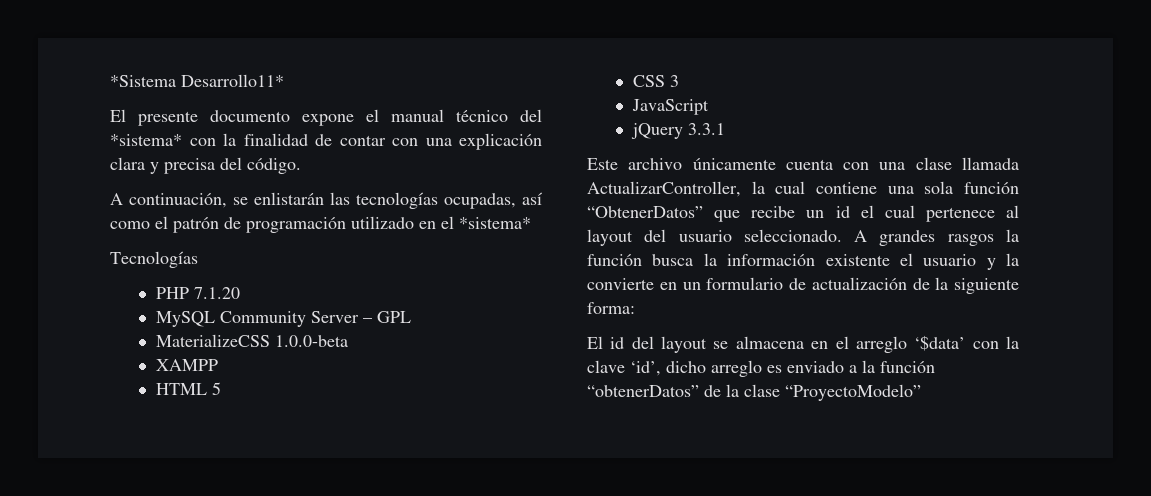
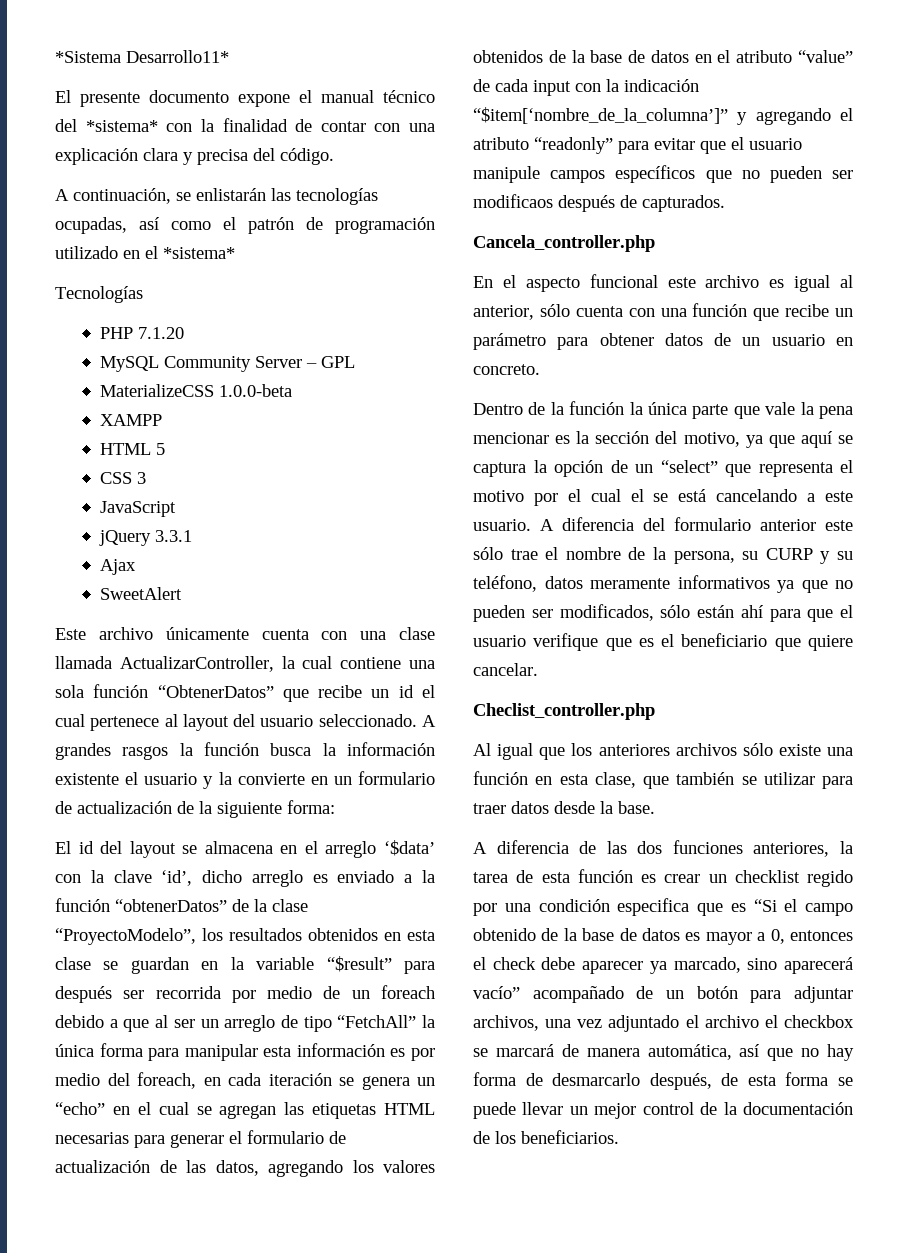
+ Ajax
+ SweetAlert
- El id del layout se almacena en el arreglo ‘$data’ con la clave ‘id’, dicho arreglo es enviado a la función “obtenerDatos” de la clase “ProyectoModelo”
+ El id del layout se almacena en el arreglo ‘$data’ con la clave ‘id’, dicho arreglo es enviado a la función “obtenerDatos” de la clase “ProyectoModelo”, los resultados obtenidos en esta clase se guardan en la variable “$result” para después ser recorrida por medio de un foreach debido a que al ser un arreglo de tipo “FetchAll” la única forma para manipular esta información es por medio del foreach, en cada iteración se genera un “echo” en el cual se agregan las etiquetas HTML necesarias para generar el formulario de actualización de las datos, agregando los valores obtenidos de la base de datos en el atributo “value” de cada input con la indicación “$item[‘nombre_de_la_columna’]” y agregando el atributo “readonly” para evitar que el usuario manipule campos específicos que no pueden ser modificaos después de capturados.
+ Cancela_controller.php
+ En el aspecto funcional este archivo es igual al anterior, sólo cuenta con una función que recibe un parámetro para obtener datos de un usuario en concreto.
+ Dentro de la función la única parte que vale la pena mencionar es la sección del motivo, ya que aquí se captura la opción de un “select” que representa el motivo por el cual el se está cancelando a este usuario. A diferencia del formulario anterior este sólo trae el nombre de la persona, su CURP y su teléfono, datos meramente informativos ya que no pueden ser modificados, sólo están ahí para que el usuario verifique que es el beneficiario que quiere cancelar.
+ Checlist_controller.php
+ Al igual que los anteriores archivos sólo existe una función en esta clase, que también se utilizar para traer datos desde la base.
+ A diferencia de las dos funciones anteriores, la tarea de esta función es crear un checklist regido por una condición especifica que es “Si el campo obtenido de la base de datos es mayor a 0, entonces el check debe aparecer ya marcado, sino aparecerá vacío” acompañado de un botón para adjuntar archivos, una vez adjuntado el archivo el checkbox se marcará de manera automática, así que no hay forma de desmarcarlo después, de esta forma se puede llevar un mejor control de la documentación de los beneficiarios.

